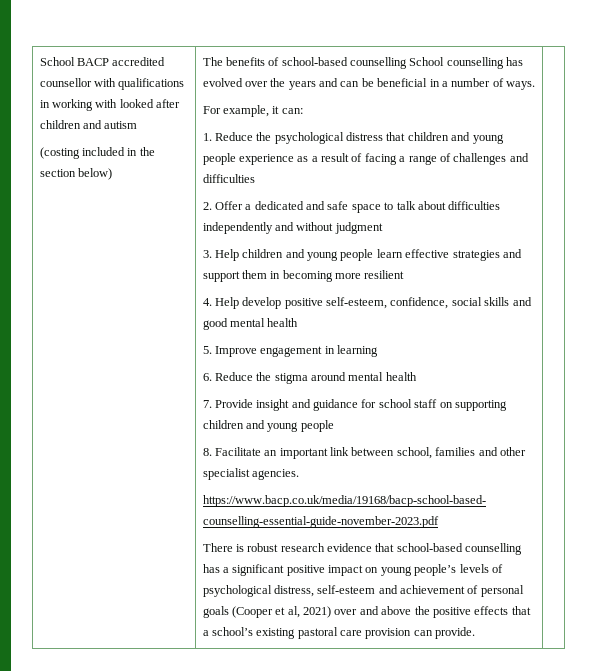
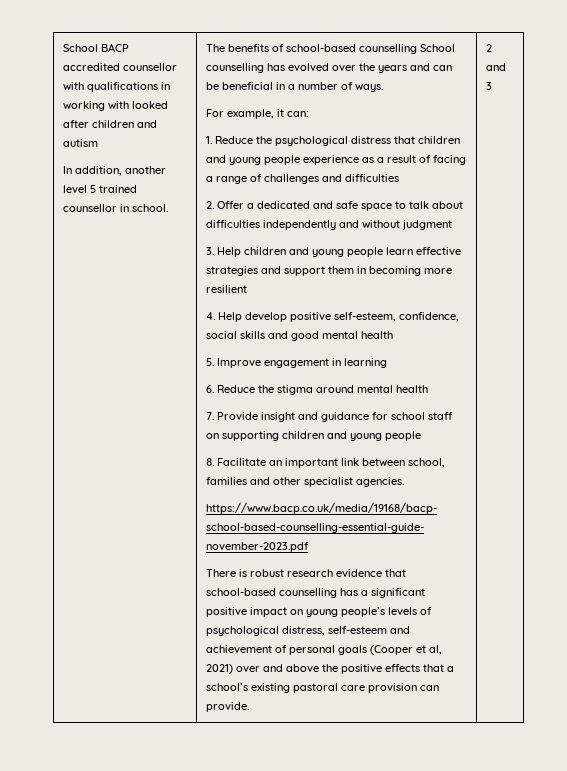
- (costing included in the section below)
+ In addition, another level 5 trained counsellor in school.
+ 2 and 3

